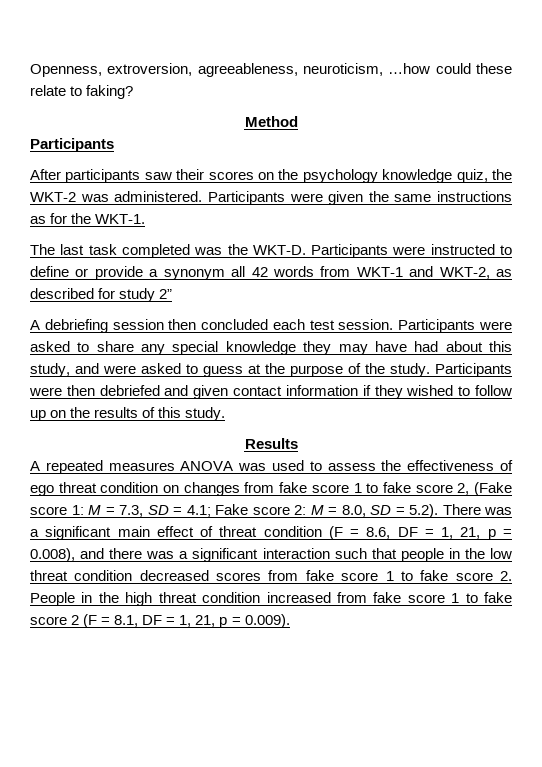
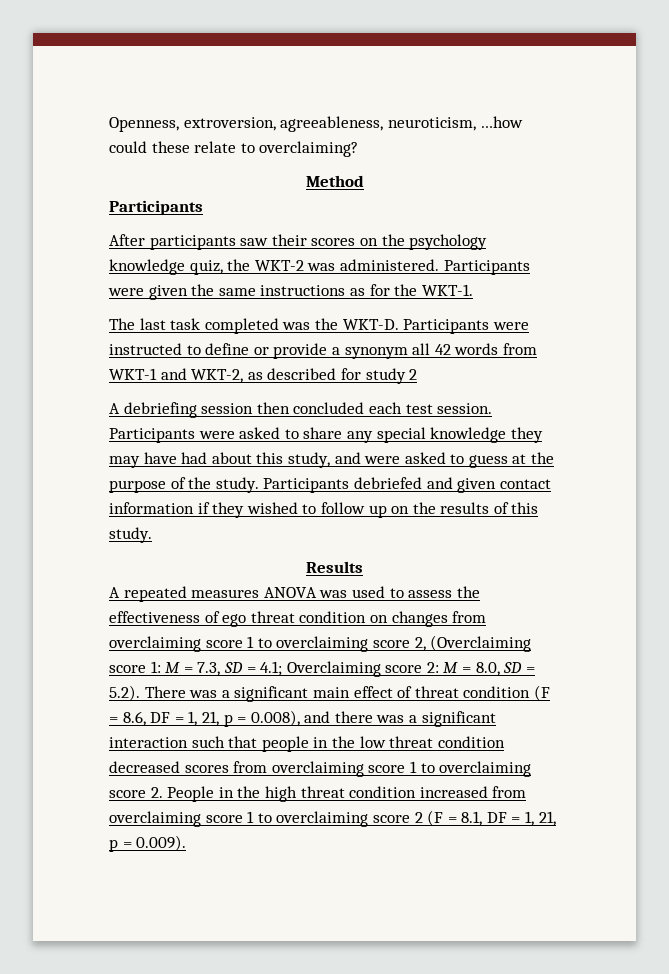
- Openness, extroversion, agreeableness, neuroticism, …how could these relate to faking?
+ Openness, extroversion, agreeableness, neuroticism, …how could these relate to overclaiming?
- Participants were instructed to define or provide a synonym all 42 words from WKT-1 and WKT-2, as described for study 2”
+ Participants were instructed to define or provide a synonym all 42 words from WKT-1 and WKT-2, as described for study 2
- Participants were then debriefed and given contact information if they wished to follow up on the results of this study.
+ Participants debriefed and given contact information if they wished to follow up on the results of this study.
- A repeated measures ANOVA was used to assess the effectiveness of ego threat condition on changes from fake score 1 to fake score 2, (Fake score 1:
+ A repeated measures ANOVA was used to assess the effectiveness of ego threat condition on changes from overclaiming score 1 to overclaiming score 2, (Overclaiming score 1:
- Fake score 2:
+ Overclaiming score 2:
- M = 8.0, SD = 5.2). There was a significant main effect of threat condition (F = 8.6, DF = 1, 21, p = 0.008), and there was a significant interaction such that people in the low threat condition decreased scores from fake score 1 to fake score 2. People in the high threat condition increased from fake score 1 to fake score 2 (F = 8.1, DF = 1, 21, p = 0.009).
+ M = 8.0, SD = 5.2). There was a significant main effect of threat condition (F = 8.6, DF = 1, 21, p = 0.008), and there was a significant interaction such that people in the low threat condition decreased scores from overclaiming score 1 to overclaiming score 2. People in the high threat condition increased from overclaiming score 1 to overclaiming score 2 (F = 8.1, DF = 1, 21, p = 0.009).

